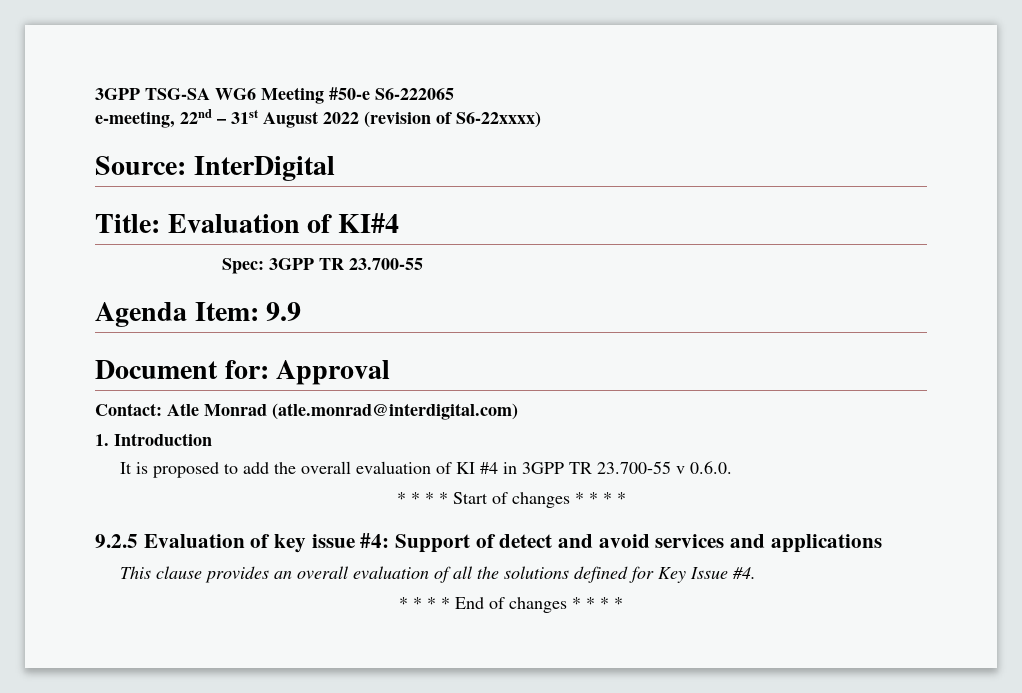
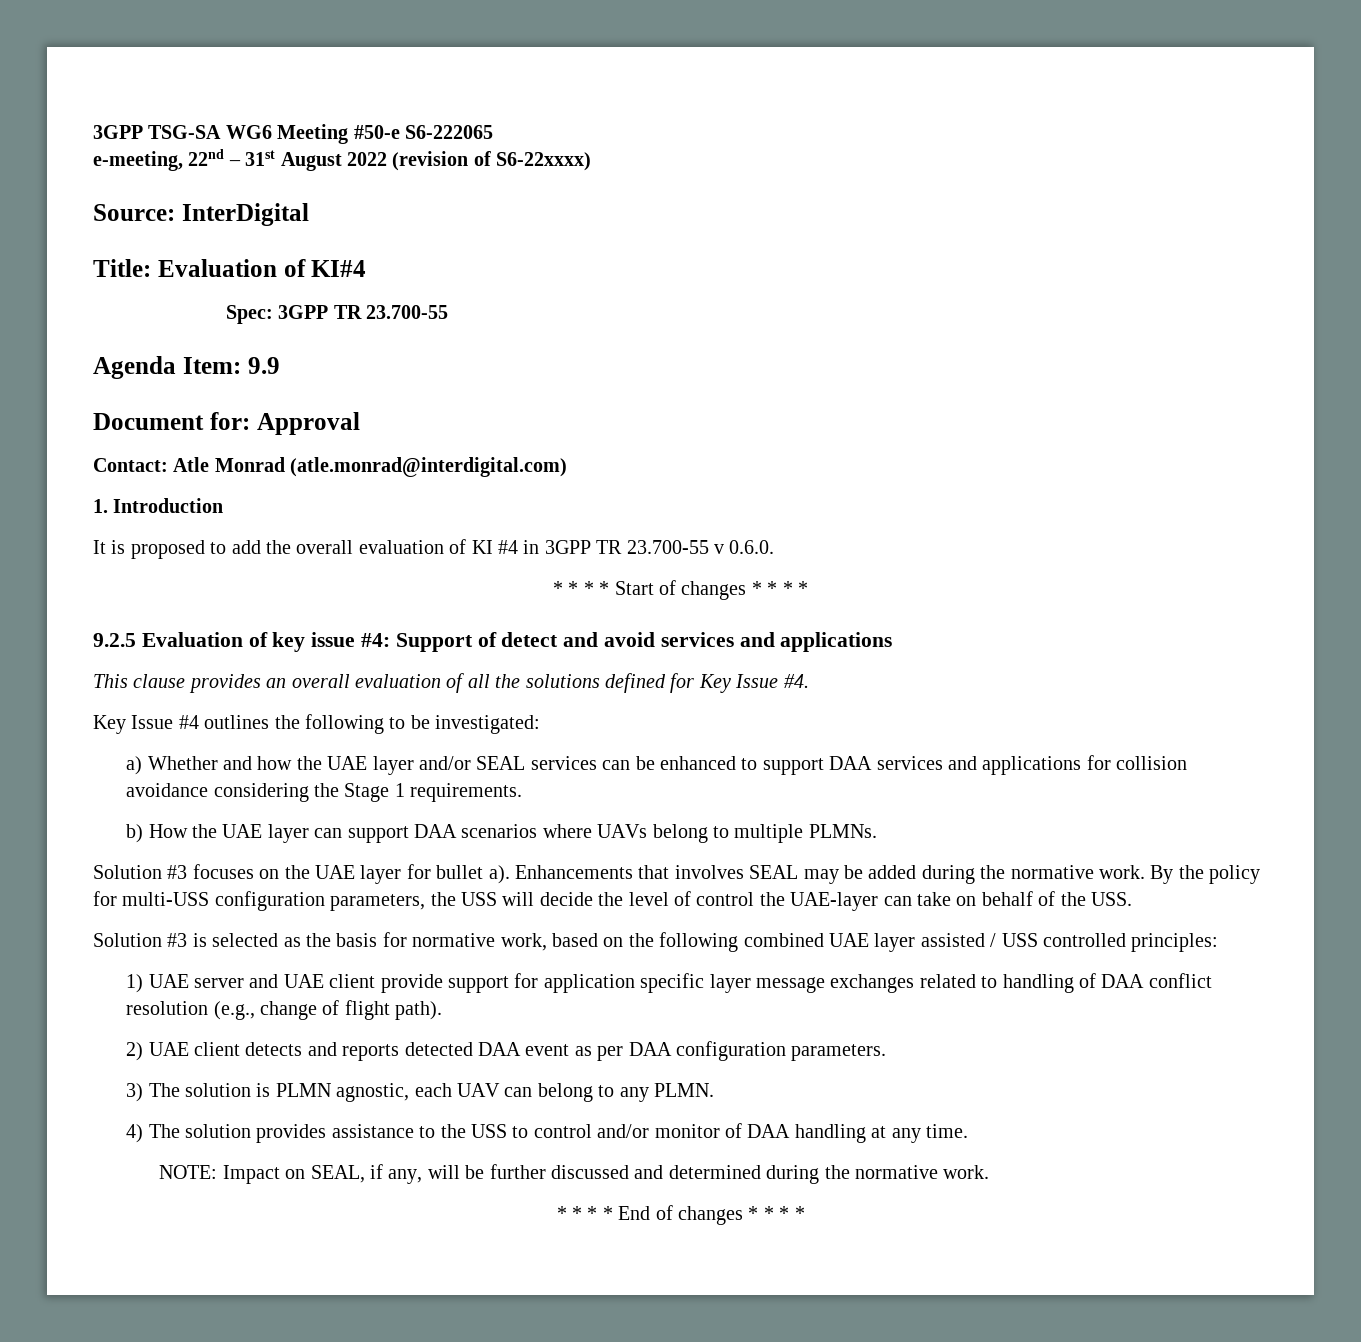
+ Key Issue #4 outlines the following to be investigated:
+ a) Whether and how the UAE layer and/or SEAL services can be enhanced to support DAA services and applications for collision avoidance considering the Stage 1 requirements.
+ b) How the UAE layer can support DAA scenarios where UAVs belong to multiple PLMNs.
+ Solution #3 focuses on the UAE layer for bullet a). Enhancements that involves SEAL may be added during the normative work. By the policy for multi-USS configuration parameters, the USS will decide the level of control the UAE-layer can take on behalf of the USS.
+ Solution #3 is selected as the basis for normative work, based on the following combined UAE layer assisted / USS controlled principles:
+ 1) UAE server and UAE client provide support for application specific layer message exchanges related to handling of DAA conflict resolution (e.g., change of flight path).
+ 2) UAE client detects and reports detected DAA event as per DAA configuration parameters.
+ 3) The solution is PLMN agnostic, each UAV can belong to any PLMN.
+ 4) The solution provides assistance to the USS to control and/or monitor of DAA handling at any time.
+ NOTE: Impact on SEAL, if any, will be further discussed and determined during the normative work.

